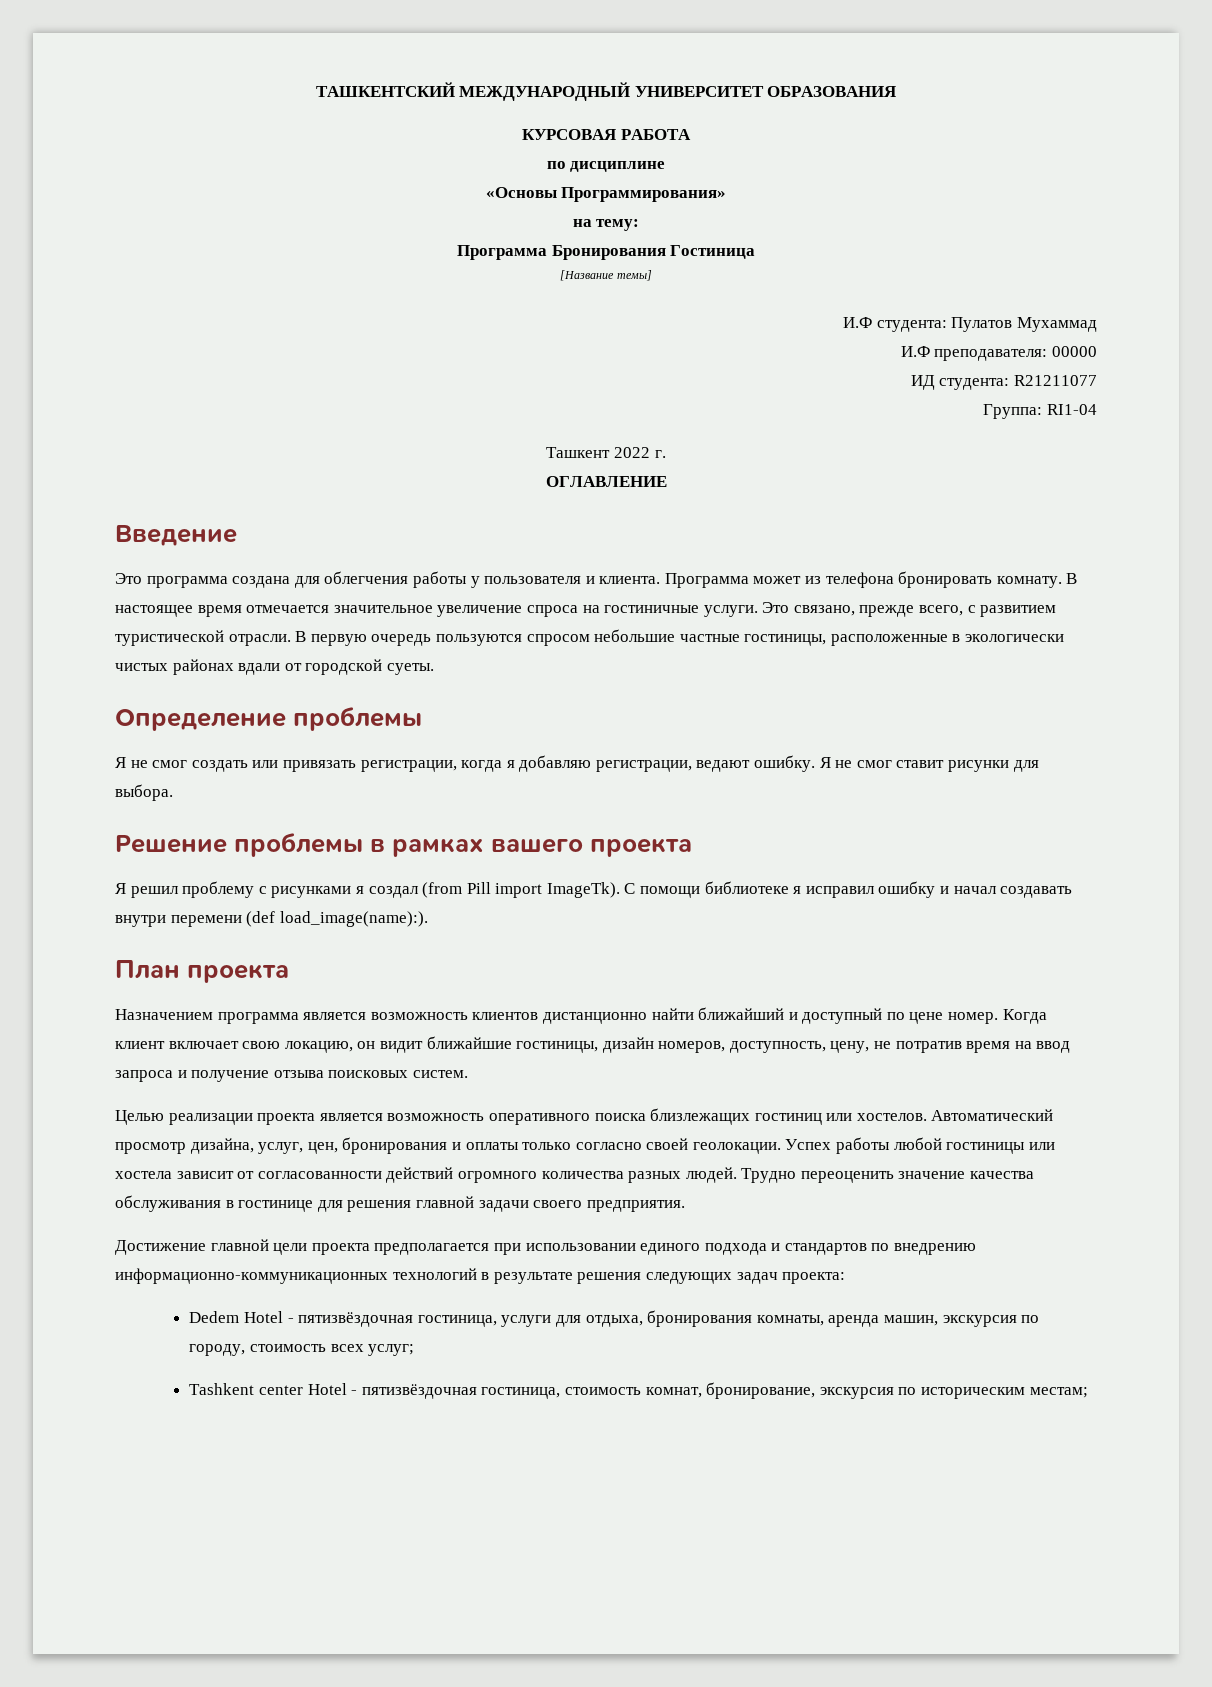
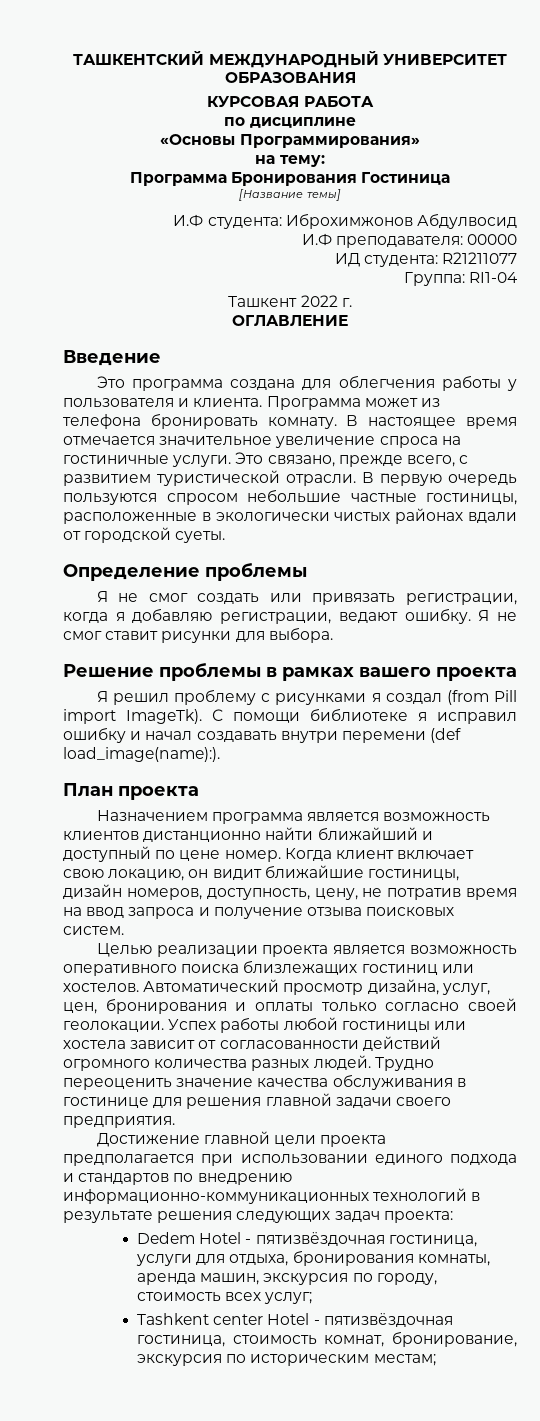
- И.Ф студента: Пулатов Мухаммад
+ И.Ф студента: Иброхимжонов Абдулвосид

